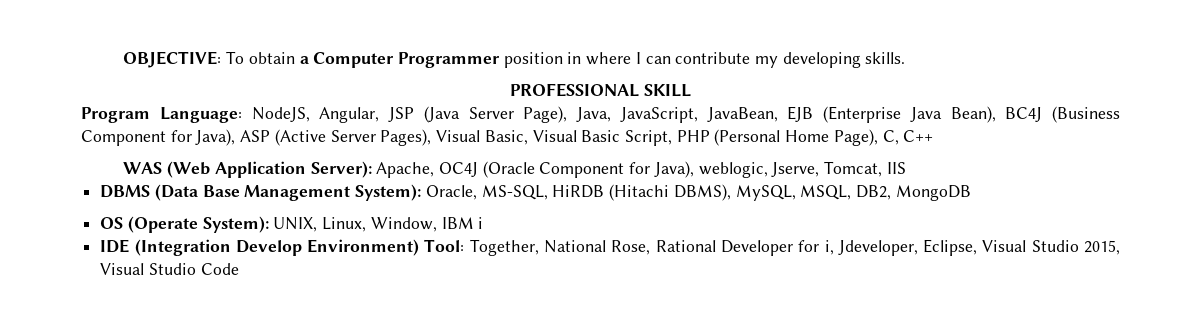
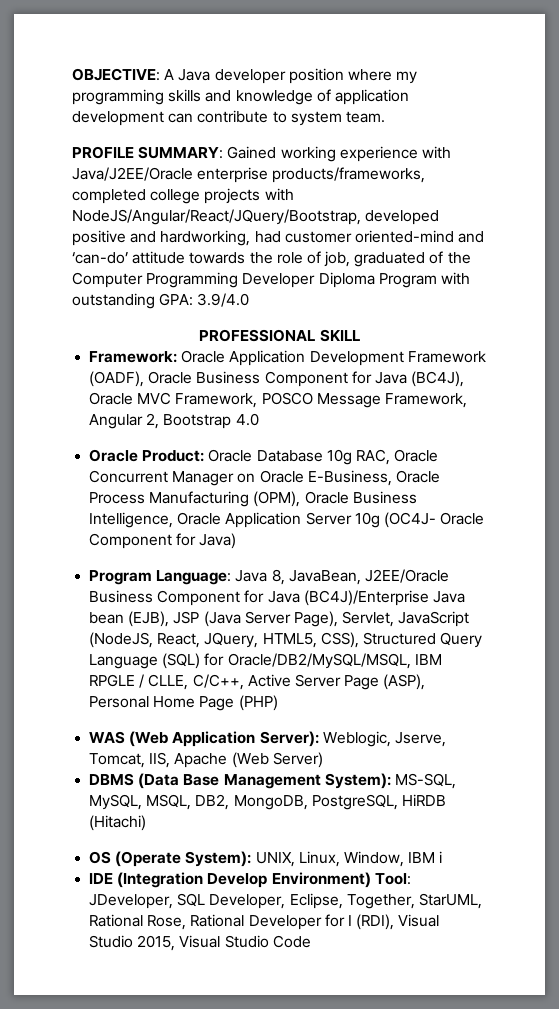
- OBJECTIVE: To obtain a Computer Programmer position in where I can contribute my developing skills.
+ OBJECTIVE: A Java developer position where my programming skills and knowledge of application development can contribute to system team.
+ PROFILE SUMMARY: Gained working experience with Java/J2EE/Oracle enterprise products/frameworks, completed college projects with NodeJS/Angular/React/JQuery/Bootstrap, developed positive and hardworking, had customer oriented-mind and ‘can-do’ attitude towards the role of job, graduated of the Computer Programming Developer Diploma Program with outstanding GPA: 3.9/4.0
  PROFESSIONAL SKILL
- Program Language: NodeJS, Angular, JSP (Java Server Page), Java, JavaScript, JavaBean, EJB (Enterprise Java Bean), BC4J (Business Component for Java), ASP (Active Server Pages), Visual Basic, Visual Basic Script, PHP (Personal Home Page), C, C++
- WAS (Web Application Server): Apache, OC4J (Oracle Component for Java), weblogic, Jserve, Tomcat, IIS
+ Framework: Oracle Application Development Framework (OADF), Oracle Business Component for Java (BC4J), Oracle MVC Framework, POSCO Message Framework, Angular 2, Bootstrap 4.0
+ Oracle Product: Oracle Database 10g RAC, Oracle Concurrent Manager on Oracle E-Business, Oracle Process Manufacturing (OPM), Oracle Business Intelligence, Oracle Application Server 10g (OC4J- Oracle Component for Java)
+ Program Language: Java 8, JavaBean, J2EE/Oracle Business Component for Java (BC4J)/Enterprise Java bean (EJB), JSP (Java Server Page), Servlet, JavaScript (NodeJS, React, JQuery, HTML5, CSS), Structured Query Language (SQL) for Oracle/DB2/MySQL/MSQL, IBM RPGLE / CLLE, C/C++, Active Server Page (ASP), Personal Home Page (PHP)
+ WAS (Web Application Server): Weblogic, Jserve, Tomcat, IIS, Apache (Web Server)
- DBMS (Data Base Management System): Oracle, MS-SQL, HiRDB (Hitachi DBMS), MySQL, MSQL, DB2, MongoDB
+ DBMS (Data Base Management System): MS-SQL, MySQL, MSQL, DB2, MongoDB, PostgreSQL, HiRDB (Hitachi)
- IDE (Integration Develop Environment) Tool: Together, National Rose, Rational Developer for i, Jdeveloper, Eclipse, Visual Studio 2015, Visual Studio Code
+ IDE (Integration Develop Environment) Tool: JDeveloper, SQL Developer, Eclipse, Together, StarUML, Rational Rose, Rational Developer for I (RDI), Visual Studio 2015, Visual Studio Code

